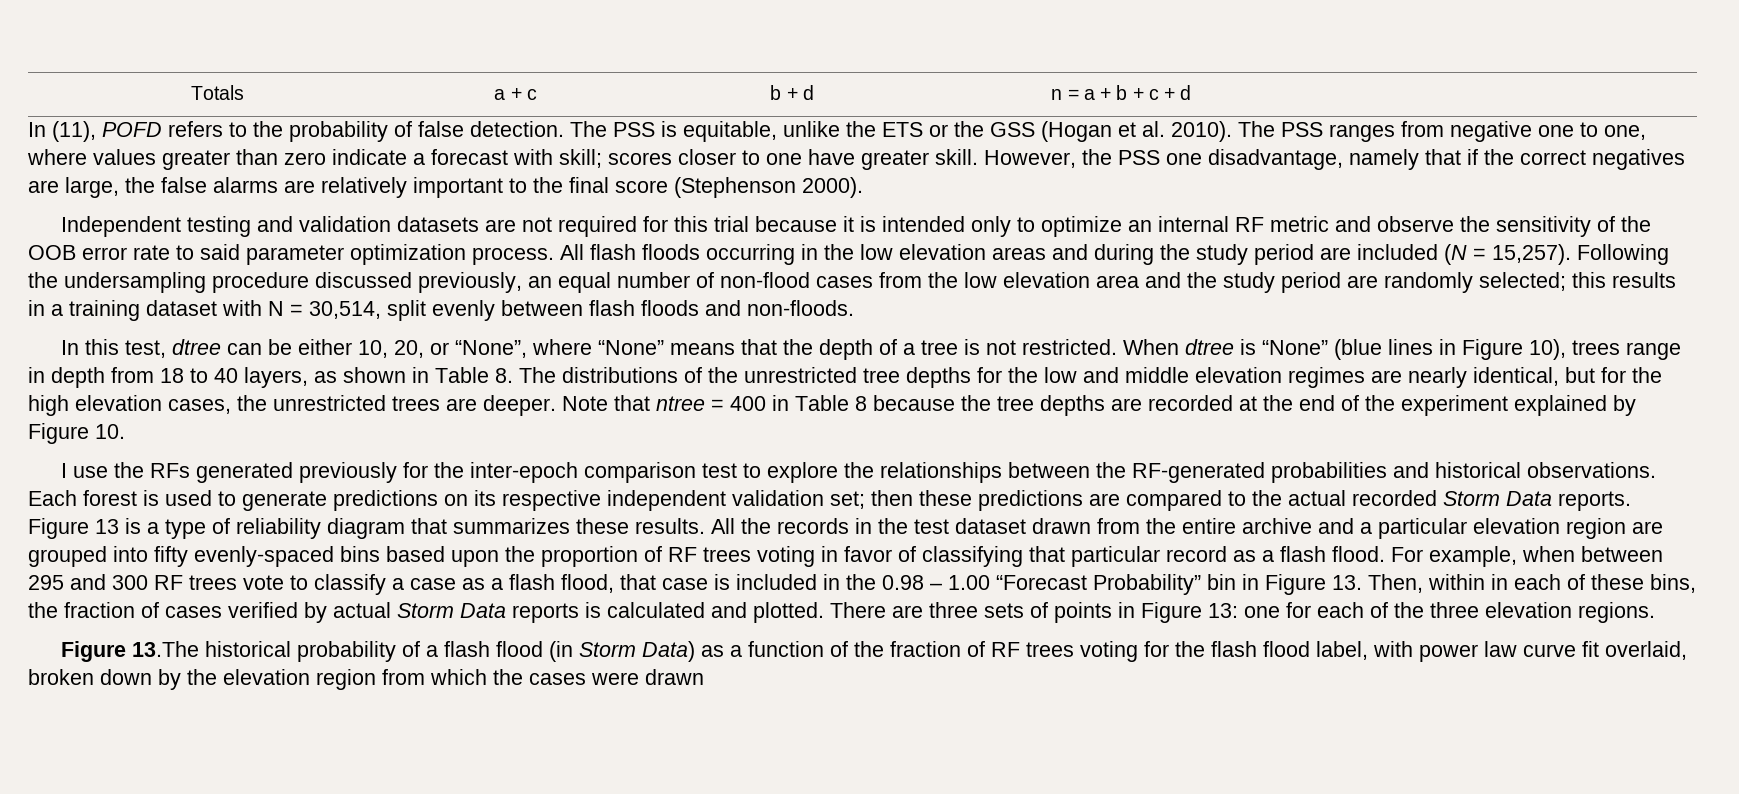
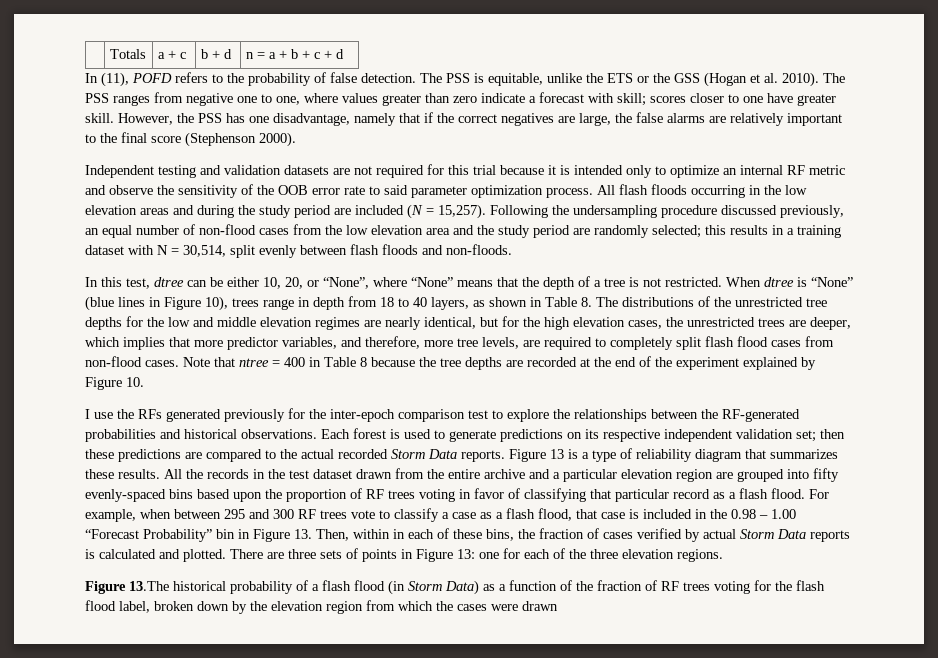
- However, the PSS one disadvantage, namely that if the correct negatives are large, the false alarms are relatively important to the final score (Stephenson 2000).
+ However, the PSS has one disadvantage, namely that if the correct negatives are large, the false alarms are relatively important to the final score (Stephenson 2000).
- When dtree is “None” (blue lines in Figure 10), trees range in depth from 18 to 40 layers, as shown in Table 8. The distributions of the unrestricted tree depths for the low and middle elevation regimes are nearly identical, but for the high elevation cases, the unrestricted trees are deeper.
+ When dtree is “None” (blue lines in Figure 10), trees range in depth from 18 to 40 layers, as shown in Table 8. The distributions of the unrestricted tree depths for the low and middle elevation regimes are nearly identical, but for the high elevation cases, the unrestricted trees are deeper, which implies that more predictor variables, and therefore, more tree levels, are required to completely split flash flood cases from non-flood cases.
- Figure 13.The historical probability of a flash flood (in Storm Data) as a function of the fraction of RF trees voting for the flash flood label, with power law curve fit overlaid, broken down by the elevation region from which the cases were drawn
+ Figure 13.The historical probability of a flash flood (in Storm Data) as a function of the fraction of RF trees voting for the flash flood label, broken down by the elevation region from which the cases were drawn

